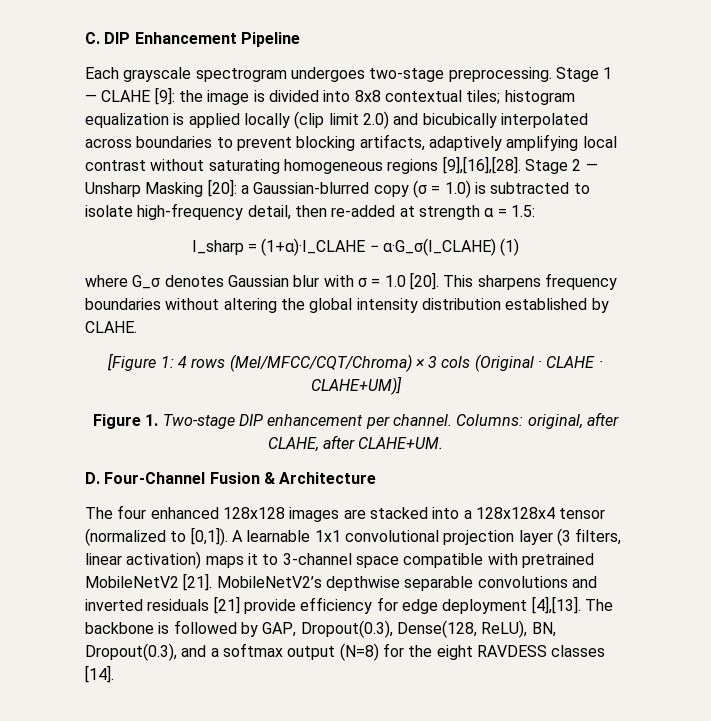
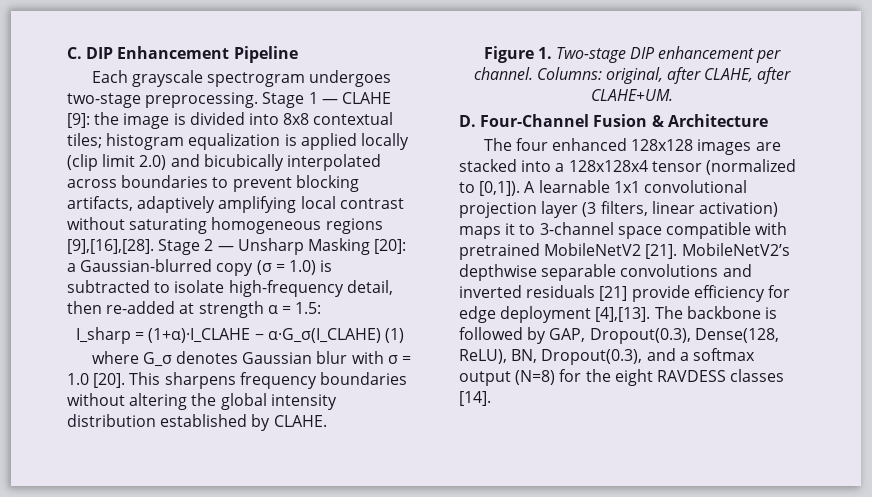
- [Figure 1: 4 rows (Mel/MFCC/CQT/Chroma) × 3 cols (Original · CLAHE · CLAHE+UM)]

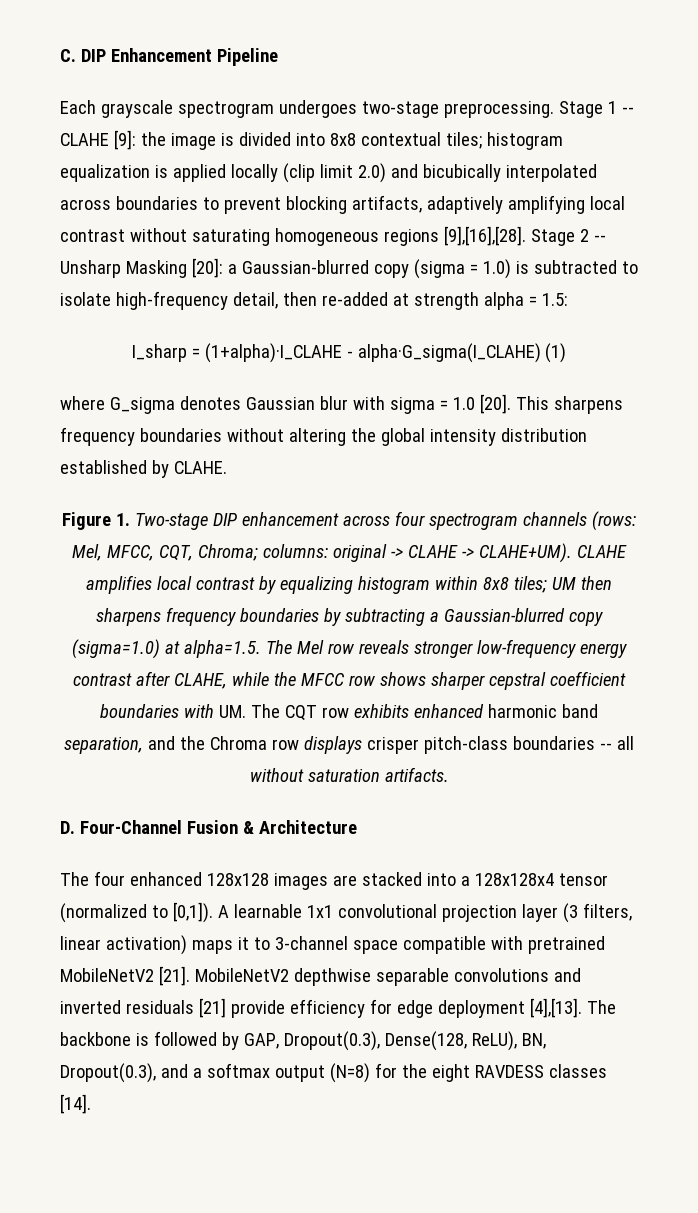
- Stage 1 — CLAHE [9]: the image is divided into 8x8 contextual tiles; histogram equalization is applied locally (clip limit 2.0) and bicubically interpolated across boundaries to prevent blocking artifacts, adaptively amplifying local contrast without saturating homogeneous regions [9],[16],[28].
+ Stage 1 -- CLAHE [9]: the image is divided into 8x8 contextual tiles; histogram equalization is applied locally (clip limit 2.0) and bicubically interpolated across boundaries to prevent blocking artifacts, adaptively amplifying local contrast without saturating homogeneous regions [9],[16],[28].
- Stage 2 — Unsharp Masking [20]: a Gaussian-blurred copy (σ = 1.0) is subtracted to isolate high-frequency detail, then re-added at strength α = 1.5:
+ Stage 2 -- Unsharp Masking [20]: a Gaussian-blurred copy (sigma = 1.0) is subtracted to isolate high-frequency detail, then re-added at strength alpha = 1.5:
- I_sharp = (1+α)·I_CLAHE − α·G_σ(I_CLAHE) (1)
+ I_sharp = (1+alpha)·I_CLAHE - alpha·G_sigma(I_CLAHE) (1)
- where G_σ denotes Gaussian blur with σ = 1.0 [20].
+ where G_sigma denotes Gaussian blur with sigma = 1.0 [20].
- Figure 1. Two-stage DIP enhancement per channel. Columns: original, after CLAHE, after CLAHE+UM.
+ Figure 1. Two-stage DIP enhancement across four spectrogram channels (rows: Mel, MFCC, CQT, Chroma; columns: original -> CLAHE -> CLAHE+UM). CLAHE amplifies local contrast by equalizing histogram within 8x8 tiles; UM then sharpens frequency boundaries by subtracting a Gaussian-blurred copy (sigma=1.0) at alpha=1.5. The Mel row reveals stronger low-frequency energy contrast after CLAHE, while the MFCC row shows sharper cepstral coefficient boundaries with UM. The CQT row exhibits enhanced harmonic band separation, and the Chroma row displays crisper pitch-class boundaries -- all without saturation artifacts.
- MobileNetV2’s depthwise separable convolutions and inverted residuals [21] provide efficiency for edge deployment [4],[13].
+ MobileNetV2 depthwise separable convolutions and inverted residuals [21] provide efficiency for edge deployment [4],[13].

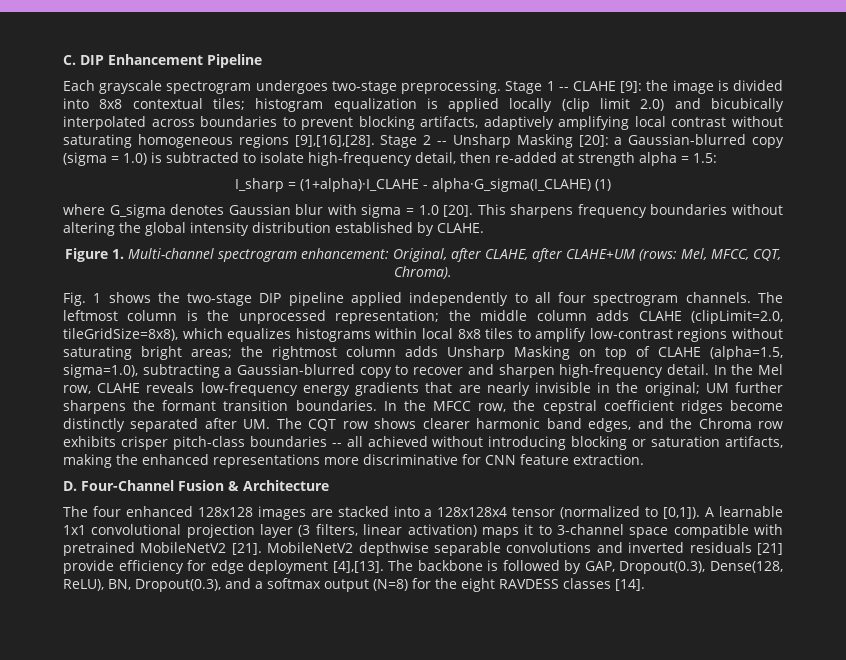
- Figure 1. Two-stage DIP enhancement across four spectrogram channels (rows: Mel, MFCC, CQT, Chroma; columns: original -> CLAHE -> CLAHE+UM). CLAHE amplifies local contrast by equalizing histogram within 8x8 tiles; UM then sharpens frequency boundaries by subtracting a Gaussian-blurred copy (sigma=1.0) at alpha=1.5. The Mel row reveals stronger low-frequency energy contrast after CLAHE, while the MFCC row shows sharper cepstral coefficient boundaries with UM. The CQT row exhibits enhanced harmonic band separation, and the Chroma row displays crisper pitch-class boundaries -- all without saturation artifacts.
+ Figure 1. Multi-channel spectrogram enhancement: Original, after CLAHE, after CLAHE+UM (rows: Mel, MFCC, CQT, Chroma).
+ Fig. 1 shows the two-stage DIP pipeline applied independently to all four spectrogram channels. The leftmost column is the unprocessed representation; the middle column adds CLAHE (clipLimit=2.0, tileGridSize=8x8), which equalizes histograms within local 8x8 tiles to amplify low-contrast regions without saturating bright areas; the rightmost column adds Unsharp Masking on top of CLAHE (alpha=1.5, sigma=1.0), subtracting a Gaussian-blurred copy to recover and sharpen high-frequency detail. In the Mel row, CLAHE reveals low-frequency energy gradients that are nearly invisible in the original; UM further sharpens the formant transition boundaries. In the MFCC row, the cepstral coefficient ridges become distinctly separated after UM. The CQT row shows clearer harmonic band edges, and the Chroma row exhibits crisper pitch-class boundaries -- all achieved without introducing blocking or saturation artifacts, making the enhanced representations more discriminative for CNN feature extraction.

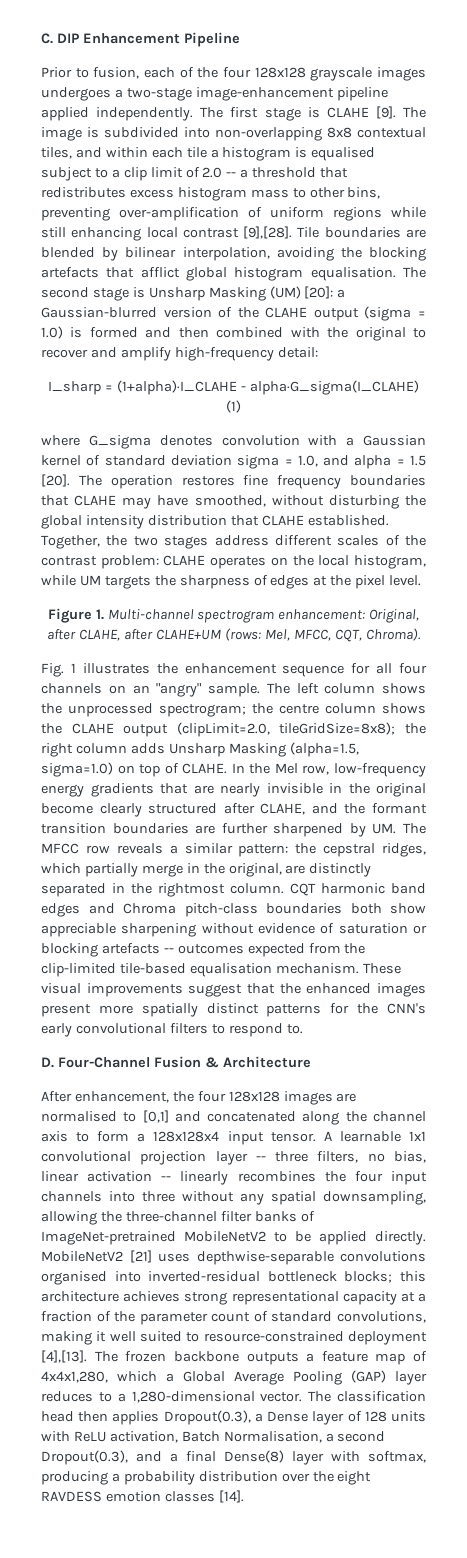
- Each grayscale spectrogram undergoes two-stage preprocessing. Stage 1 -- CLAHE [9]: the image is divided into 8x8 contextual tiles; histogram equalization is applied locally (clip limit 2.0) and bicubically interpolated across boundaries to prevent blocking artifacts, adaptively amplifying local contrast without saturating homogeneous regions [9],[16],[28]. Stage 2 -- Unsharp Masking [20]: a Gaussian-blurred copy (sigma = 1.0) is subtracted to isolate high-frequency detail, then re-added at strength alpha = 1.5:
+ Prior to fusion, each of the four 128x128 grayscale images undergoes a two-stage image-enhancement pipeline applied independently. The first stage is CLAHE [9]. The image is subdivided into non-overlapping 8x8 contextual tiles, and within each tile a histogram is equalised subject to a clip limit of 2.0 -- a threshold that redistributes excess histogram mass to other bins, preventing over-amplification of uniform regions while still enhancing local contrast [9],[28]. Tile boundaries are blended by bilinear interpolation, avoiding the blocking artefacts that afflict global histogram equalisation. The second stage is Unsharp Masking (UM) [20]: a Gaussian-blurred version of the CLAHE output (sigma = 1.0) is formed and then combined with the original to recover and amplify high-frequency detail:
- where G_sigma denotes Gaussian blur with sigma = 1.0 [20]. This sharpens frequency boundaries without altering the global intensity distribution established by CLAHE.
+ where G_sigma denotes convolution with a Gaussian kernel of standard deviation sigma = 1.0, and alpha = 1.5 [20]. The operation restores fine frequency boundaries that CLAHE may have smoothed, without disturbing the global intensity distribution that CLAHE established. Together, the two stages address different scales of the contrast problem: CLAHE operates on the local histogram, while UM targets the sharpness of edges at the pixel level.
- Fig. 1 shows the two-stage DIP pipeline applied independently to all four spectrogram channels. The leftmost column is the unprocessed representation; the middle column adds CLAHE (clipLimit=2.0, tileGridSize=8x8), which equalizes histograms within local 8x8 tiles to amplify low-contrast regions without saturating bright areas; the rightmost column adds Unsharp Masking on top of CLAHE (alpha=1.5, sigma=1.0), subtracting a Gaussian-blurred copy to recover and sharpen high-frequency detail.
+ Fig. 1 illustrates the enhancement sequence for all four channels on an "angry" sample. The left column shows the unprocessed spectrogram; the centre column shows the CLAHE output (clipLimit=2.0, tileGridSize=8x8); the right column adds Unsharp Masking (alpha=1.5, sigma=1.0) on top of CLAHE.
- In the Mel row, CLAHE reveals low-frequency energy gradients that are nearly invisible in the original; UM further sharpens the formant transition boundaries. In the MFCC row, the cepstral coefficient ridges become distinctly separated after UM. The CQT row shows clearer harmonic band edges, and the Chroma row exhibits crisper pitch-class boundaries -- all achieved without introducing blocking or saturation artifacts, making the enhanced representations more discriminative for CNN feature extraction.
+ In the Mel row, low-frequency energy gradients that are nearly invisible in the original become clearly structured after CLAHE, and the formant transition boundaries are further sharpened by UM. The MFCC row reveals a similar pattern: the cepstral ridges, which partially merge in the original, are distinctly separated in the rightmost column. CQT harmonic band edges and Chroma pitch-class boundaries both show appreciable sharpening without evidence of saturation or blocking artefacts -- outcomes expected from the clip-limited tile-based equalisation mechanism. These visual improvements suggest that the enhanced images present more spatially distinct patterns for the CNN's early convolutional filters to respond to.
- The four enhanced 128x128 images are stacked into a 128x128x4 tensor (normalized to [0,1]).
+ After enhancement, the four 128x128 images are normalised to [0,1] and concatenated along the channel axis to form a 128x128x4 input tensor.
- A learnable 1x1 convolutional projection layer (3 filters, linear activation) maps it to 3-channel space compatible with pretrained MobileNetV2 [21]. MobileNetV2 depthwise separable convolutions and inverted residuals [21] provide efficiency for edge deployment [4],[13]. The backbone is followed by GAP, Dropout(0.3), Dense(128, ReLU), BN, Dropout(0.3), and a softmax output (N=8) for the eight RAVDESS classes [14].
+ A learnable 1x1 convolutional projection layer -- three filters, no bias, linear activation -- linearly recombines the four input channels into three without any spatial downsampling, allowing the three-channel filter banks of ImageNet-pretrained MobileNetV2 to be applied directly. MobileNetV2 [21] uses depthwise-separable convolutions organised into inverted-residual bottleneck blocks; this architecture achieves strong representational capacity at a fraction of the parameter count of standard convolutions, making it well suited to resource-constrained deployment [4],[13]. The frozen backbone outputs a feature map of 4x4x1,280, which a Global Average Pooling (GAP) layer reduces to a 1,280-dimensional vector. The classification head then applies Dropout(0.3), a Dense layer of 128 units with ReLU activation, Batch Normalisation, a second Dropout(0.3), and a final Dense(8) layer with softmax, producing a probability distribution over the eight RAVDESS emotion classes [14].

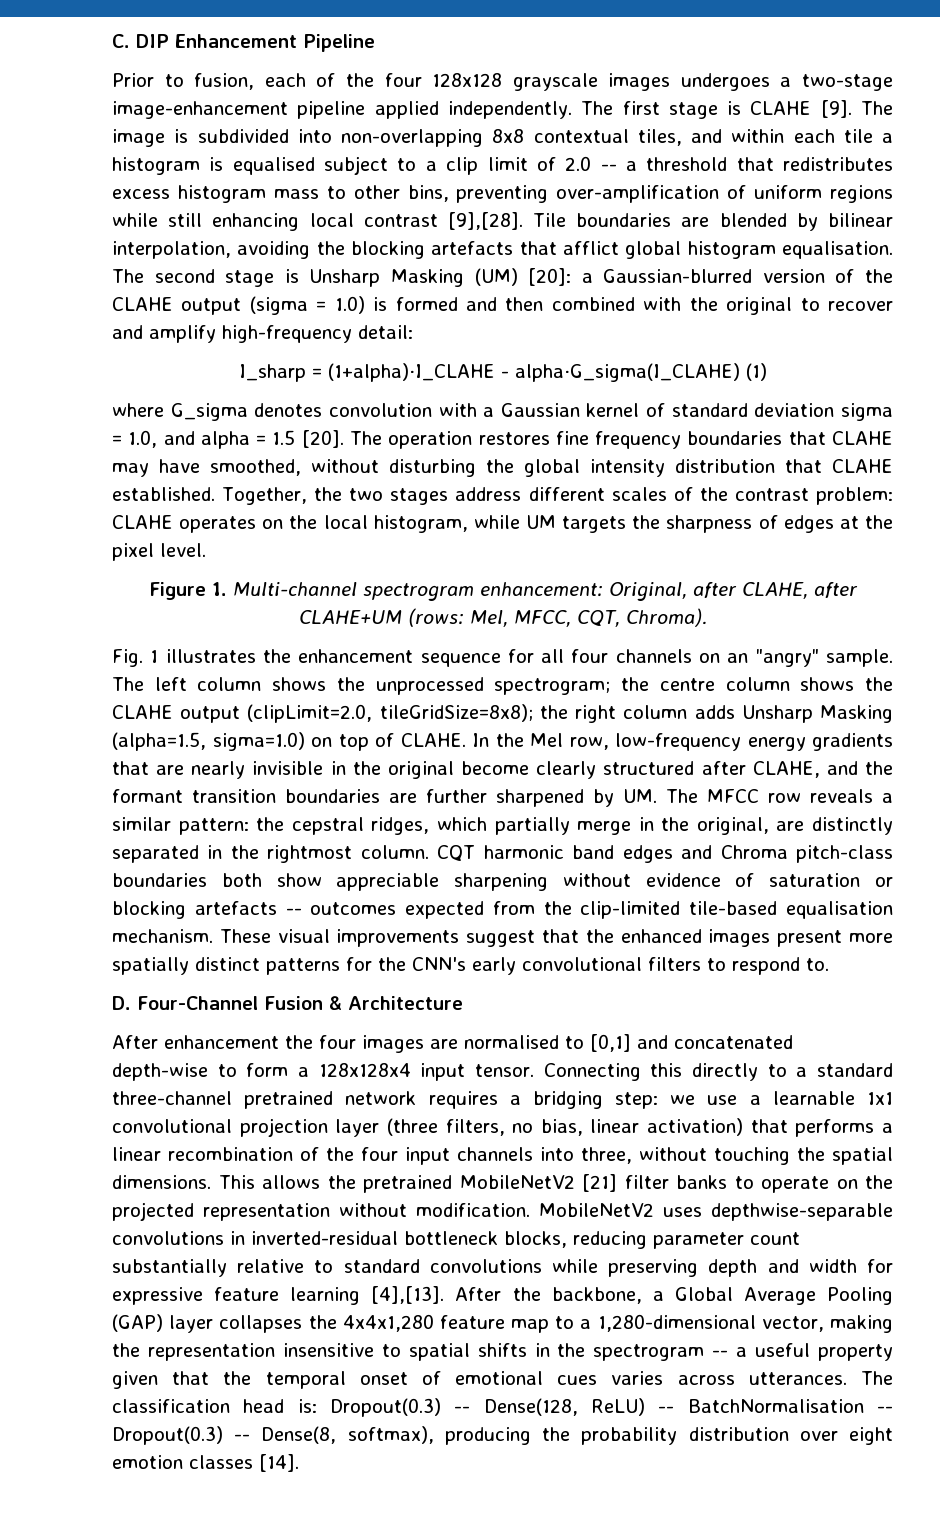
- After enhancement, the four 128x128 images are normalised to [0,1] and concatenated along the channel axis to form a 128x128x4 input tensor.
+ After enhancement the four images are normalised to [0,1] and concatenated depth-wise to form a 128x128x4 input tensor.
- A learnable 1x1 convolutional projection layer -- three filters, no bias, linear activation -- linearly recombines the four input channels into three without any spatial downsampling, allowing the three-channel filter banks of ImageNet-pretrained MobileNetV2 to be applied directly. MobileNetV2 [21] uses depthwise-separable convolutions organised into inverted-residual bottleneck blocks; this architecture achieves strong representational capacity at a fraction of the parameter count of standard convolutions, making it well suited to resource-constrained deployment [4],[13]. The frozen backbone outputs a feature map of 4x4x1,280, which a Global Average Pooling (GAP) layer reduces to a 1,280-dimensional vector. The classification head then applies Dropout(0.3), a Dense layer of 128 units with ReLU activation, Batch Normalisation, a second Dropout(0.3), and a final Dense(8) layer with softmax, producing a probability distribution over the eight RAVDESS emotion classes [14].
+ Connecting this directly to a standard three-channel pretrained network requires a bridging step: we use a learnable 1x1 convolutional projection layer (three filters, no bias, linear activation) that performs a linear recombination of the four input channels into three, without touching the spatial dimensions. This allows the pretrained MobileNetV2 [21] filter banks to operate on the projected representation without modification. MobileNetV2 uses depthwise-separable convolutions in inverted-residual bottleneck blocks, reducing parameter count substantially relative to standard convolutions while preserving depth and width for expressive feature learning [4],[13]. After the backbone, a Global Average Pooling (GAP) layer collapses the 4x4x1,280 feature map to a 1,280-dimensional vector, making the representation insensitive to spatial shifts in the spectrogram -- a useful property given that the temporal onset of emotional cues varies across utterances. The classification head is: Dropout(0.3) -- Dense(128, ReLU) -- BatchNormalisation -- Dropout(0.3) -- Dense(8, softmax), producing the probability distribution over eight emotion classes [14].

